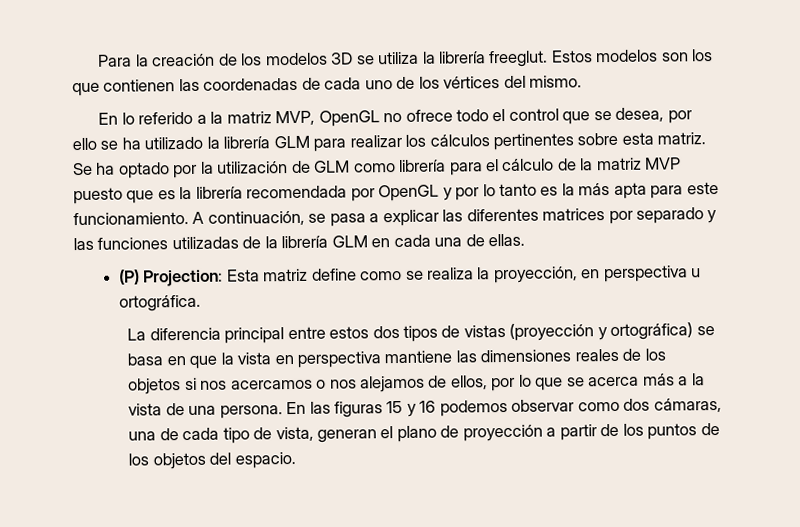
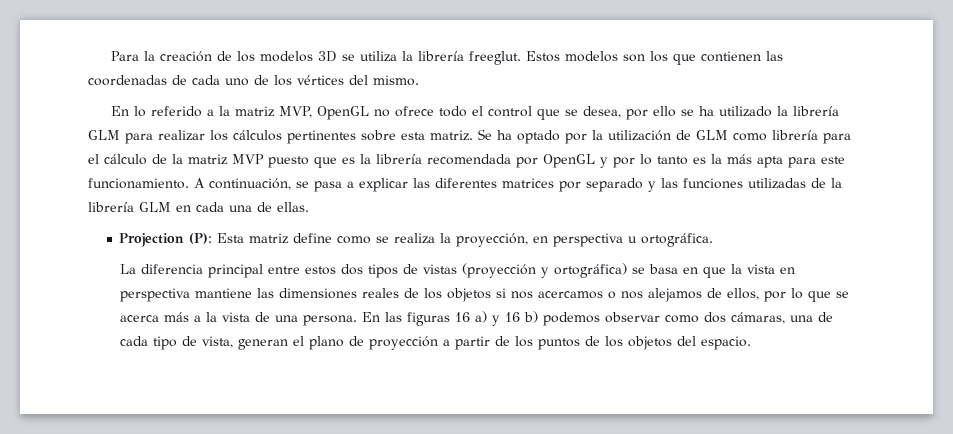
- (P) Projection: Esta matriz define como se realiza la proyección, en perspectiva u ortográfica.
+ Projection (P): Esta matriz define como se realiza la proyección, en perspectiva u ortográfica.
- En las figuras 15 y 16 podemos observar como dos cámaras, una de cada tipo de vista, generan el plano de proyección a partir de los puntos de los objetos del espacio.
+ En las figuras 16 a) y 16 b) podemos observar como dos cámaras, una de cada tipo de vista, generan el plano de proyección a partir de los puntos de los objetos del espacio.

